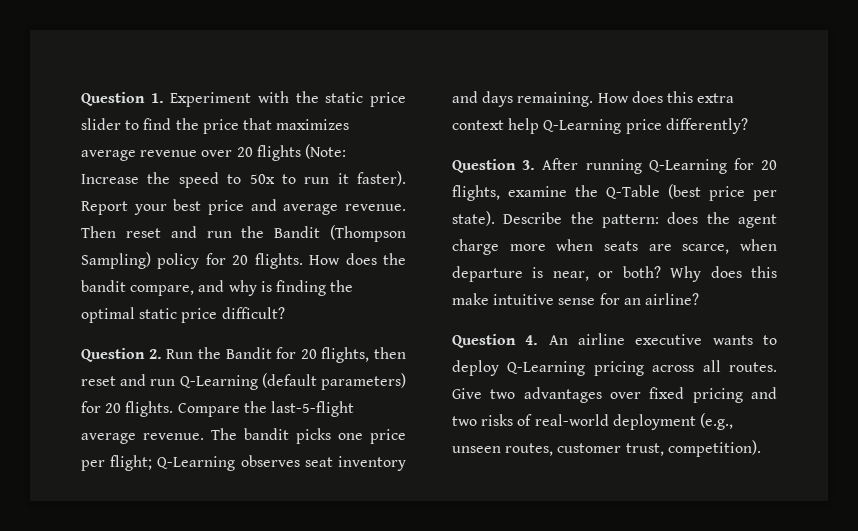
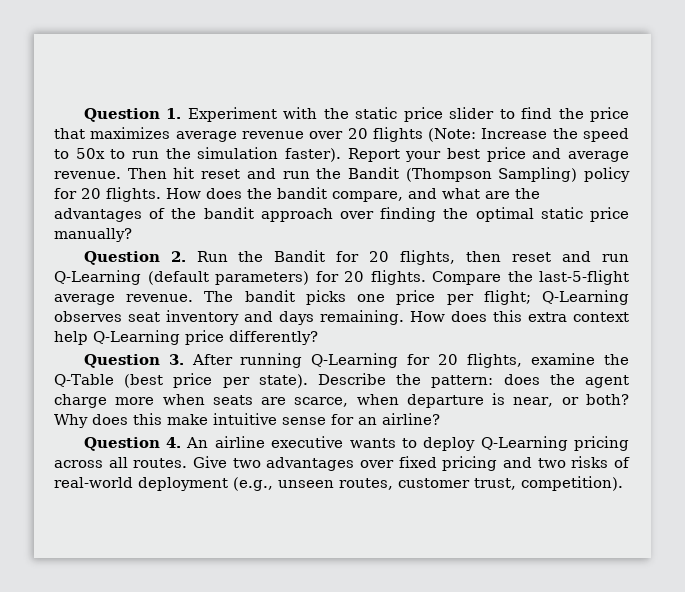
- Question 1. Experiment with the static price slider to find the price that maximizes average revenue over 20 flights (Note: Increase the speed to 50x to run it faster).
+ Question 1. Experiment with the static price slider to find the price that maximizes average revenue over 20 flights (Note: Increase the speed to 50x to run the simulation faster).
- Then reset and run the Bandit (Thompson Sampling) policy for 20 flights.
+ Then hit reset and run the Bandit (Thompson Sampling) policy for 20 flights.
- How does the bandit compare, and why is finding the optimal static price difficult?
+ How does the bandit compare, and what are the advantages of the bandit approach over finding the optimal static price manually?

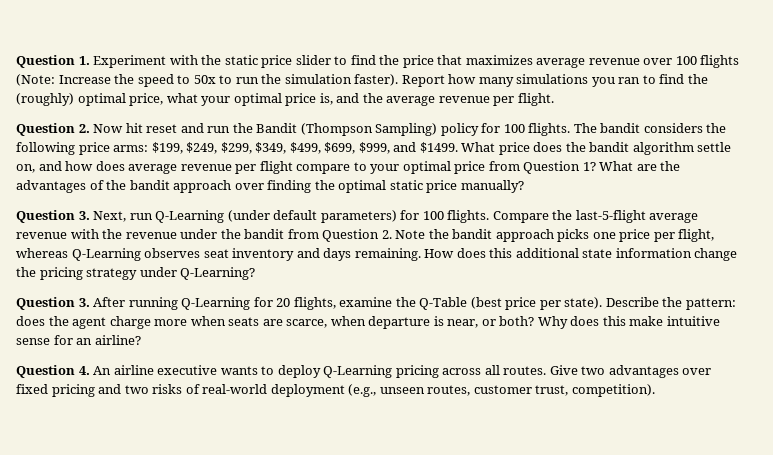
- Question 1. Experiment with the static price slider to find the price that maximizes average revenue over 20 flights (Note: Increase the speed to 50x to run the simulation faster).
+ Question 1. Experiment with the static price slider to find the price that maximizes average revenue over 100 flights (Note: Increase the speed to 50x to run the simulation faster).
- Report your best price and average revenue. Then hit reset and run the Bandit (Thompson Sampling) policy for 20 flights. How does the bandit compare, and what are the advantages of the bandit approach over finding the optimal static price manually?
+ Report how many simulations you ran to find the (roughly) optimal price, what your optimal price is, and the average revenue per flight.
+ Question 2. Now hit reset and run the Bandit (Thompson Sampling) policy for 100 flights. The bandit considers the following price arms: $199, $249, $299, $349, $499, $699, $999, and $1499. What price does the bandit algorithm settle on, and how does average revenue per flight compare to your optimal price from Question 1? What are the advantages of the bandit approach over finding the optimal static price manually?
- Question 2. Run the Bandit for 20 flights, then reset and run Q-Learning (default parameters) for 20 flights.
+ Question 3. Next, run Q-Learning (under default parameters) for 100 flights.
- Compare the last-5-flight average revenue. The bandit picks one price per flight; Q-Learning observes seat inventory and days remaining.
+ Compare the last-5-flight average revenue with the revenue under the bandit from Question 2. Note the bandit approach picks one price per flight, whereas Q-Learning observes seat inventory and days remaining.
- How does this extra context help Q-Learning price differently?
+ How does this additional state information change the pricing strategy under Q-Learning?

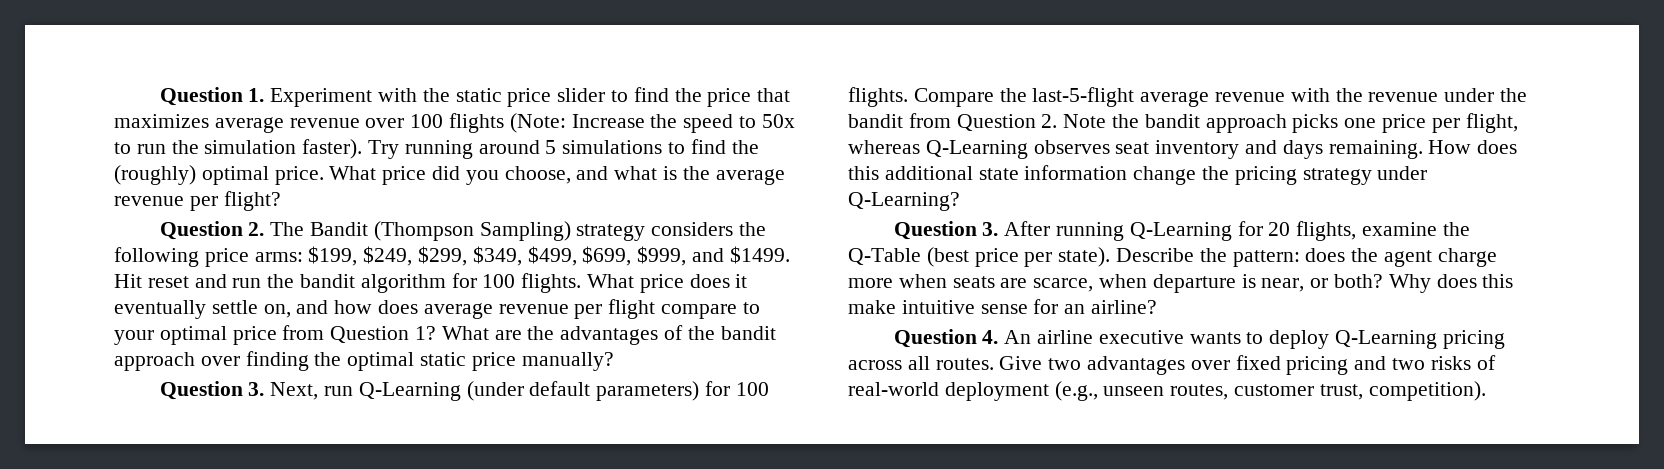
- Report how many simulations you ran to find the (roughly) optimal price, what your optimal price is, and the average revenue per flight.
- Question 2. Now hit reset and run the Bandit (Thompson Sampling) policy for 100 flights. The bandit considers the following price arms: $199, $249, $299, $349, $499, $699, $999, and $1499.
+ Try running around 5 simulations to find the (roughly) optimal price. What price did you choose, and what is the average revenue per flight?
+ Question 2. The Bandit (Thompson Sampling) strategy considers the following price arms: $199, $249, $299, $349, $499, $699, $999, and $1499.
- What price does the bandit algorithm settle on, and how does average revenue per flight compare to your optimal price from Question 1?
+ Hit reset and run the bandit algorithm for 100 flights. What price does it eventually settle on, and how does average revenue per flight compare to your optimal price from Question 1?

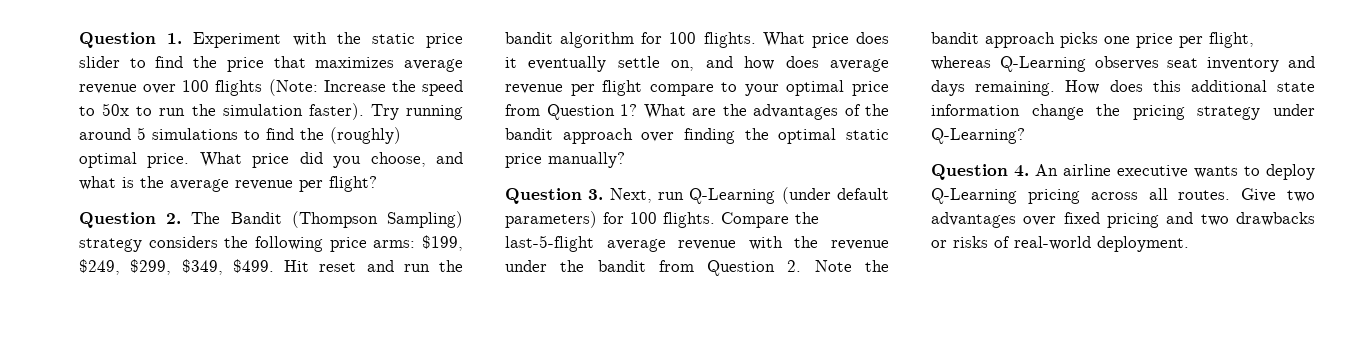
- Question 2. The Bandit (Thompson Sampling) strategy considers the following price arms: $199, $249, $299, $349, $499, $699, $999, and $1499.
+ Question 2. The Bandit (Thompson Sampling) strategy considers the following price arms: $199, $249, $299, $349, $499.
- Question 3. After running Q-Learning for 20 flights, examine the Q-Table (best price per state). Describe the pattern: does the agent charge more when seats are scarce, when departure is near, or both? Why does this make intuitive sense for an airline?
- Give two advantages over fixed pricing and two risks of real-world deployment (e.g., unseen routes, customer trust, competition).
+ Give two advantages over fixed pricing and two drawbacks or risks of real-world deployment.

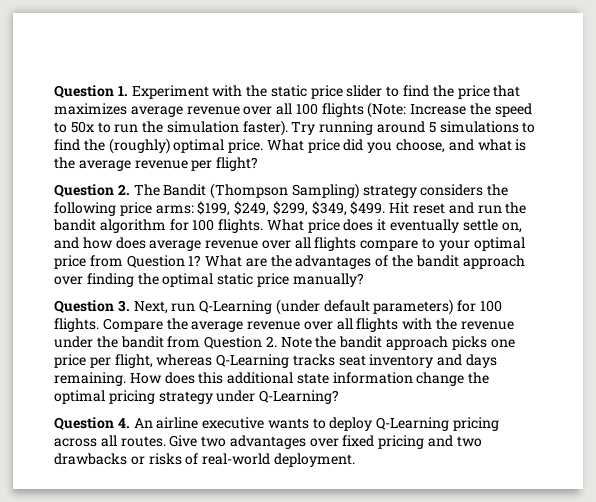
- Question 1. Experiment with the static price slider to find the price that maximizes average revenue over 100 flights (Note: Increase the speed to 50x to run the simulation faster).
+ Question 1. Experiment with the static price slider to find the price that maximizes average revenue over all 100 flights (Note: Increase the speed to 50x to run the simulation faster).
- What price does it eventually settle on, and how does average revenue per flight compare to your optimal price from Question 1?
+ What price does it eventually settle on, and how does average revenue over all flights compare to your optimal price from Question 1?
- Compare the last-5-flight average revenue with the revenue under the bandit from Question 2. Note the bandit approach picks one price per flight, whereas Q-Learning observes seat inventory and days remaining.
+ Compare the average revenue over all flights with the revenue under the bandit from Question 2. Note the bandit approach picks one price per flight, whereas Q-Learning tracks seat inventory and days remaining.
- How does this additional state information change the pricing strategy under Q-Learning?
+ How does this additional state information change the optimal pricing strategy under Q-Learning?

